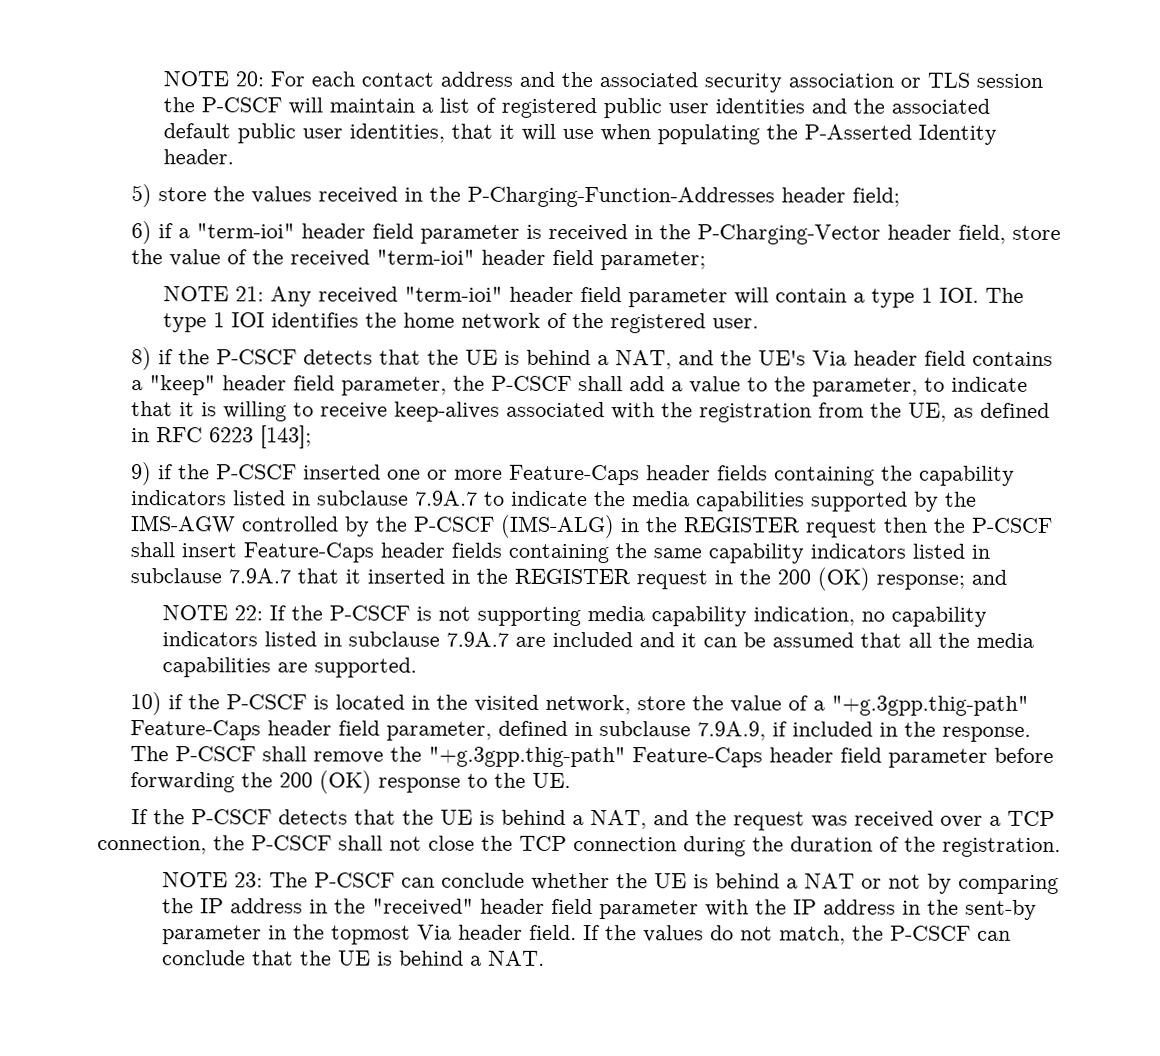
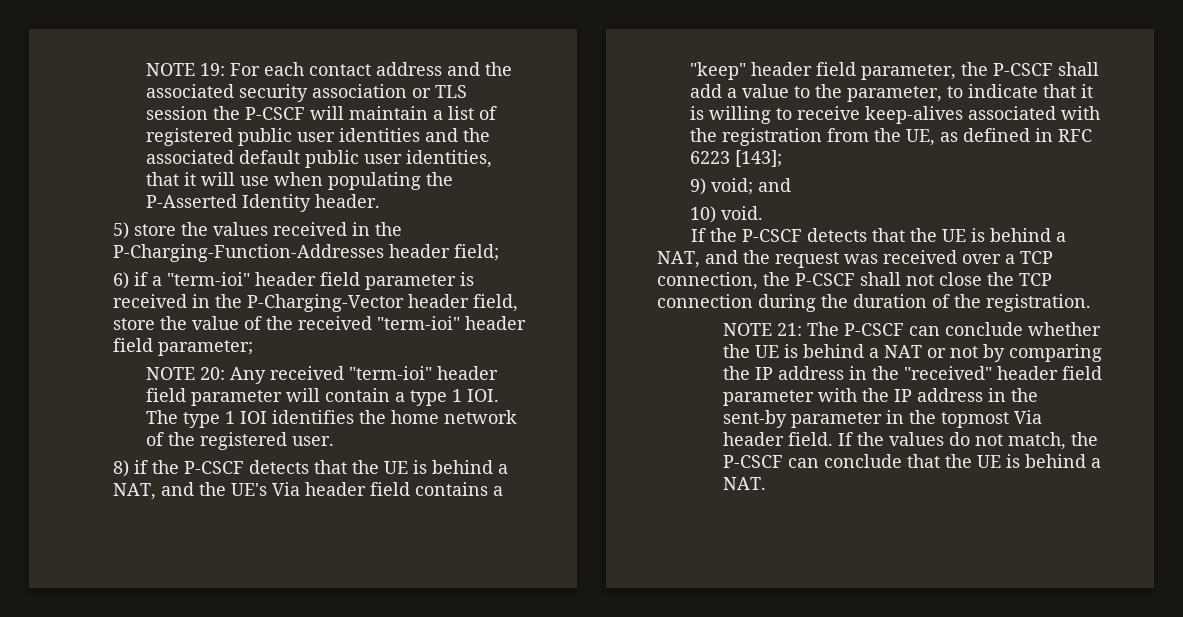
- NOTE 20: For each contact address and the associated security association or TLS session the P-CSCF will maintain a list of registered public user identities and the associated default public user identities, that it will use when populating the P-Asserted Identity header.
+ NOTE 19: For each contact address and the associated security association or TLS session the P-CSCF will maintain a list of registered public user identities and the associated default public user identities, that it will use when populating the P-Asserted Identity header.
- NOTE 21: Any received "term-ioi" header field parameter will contain a type 1 IOI. The type 1 IOI identifies the home network of the registered user.
+ NOTE 20: Any received "term-ioi" header field parameter will contain a type 1 IOI. The type 1 IOI identifies the home network of the registered user.
- 9) if the P-CSCF inserted one or more Feature-Caps header fields containing the capability indicators listed in subclause 7.9A.7 to indicate the media capabilities supported by the IMS-AGW controlled by the P-CSCF (IMS-ALG) in the REGISTER request then the P-CSCF shall insert Feature-Caps header fields containing the same capability indicators listed in subclause 7.9A.7 that it inserted in the REGISTER request in the 200 (OK) response; and
- NOTE 22: If the P-CSCF is not supporting media capability indication, no capability indicators listed in subclause 7.9A.7 are included and it can be assumed that all the media capabilities are supported.
- 10) if the P-CSCF is located in the visited network, store the value of a "+g.3gpp.thig-path" Feature-Caps header field parameter, defined in subclause 7.9A.9, if included in the response. The P-CSCF shall remove the "+g.3gpp.thig-path" Feature-Caps header field parameter before forwarding the 200 (OK) response to the UE.
+ 9) void; and
+ 10) void.
- NOTE 23: The P-CSCF can conclude whether the UE is behind a NAT or not by comparing the IP address in the "received" header field parameter with the IP address in the sent-by parameter in the topmost Via header field.
+ NOTE 21: The P-CSCF can conclude whether the UE is behind a NAT or not by comparing the IP address in the "received" header field parameter with the IP address in the sent-by parameter in the topmost Via header field.

